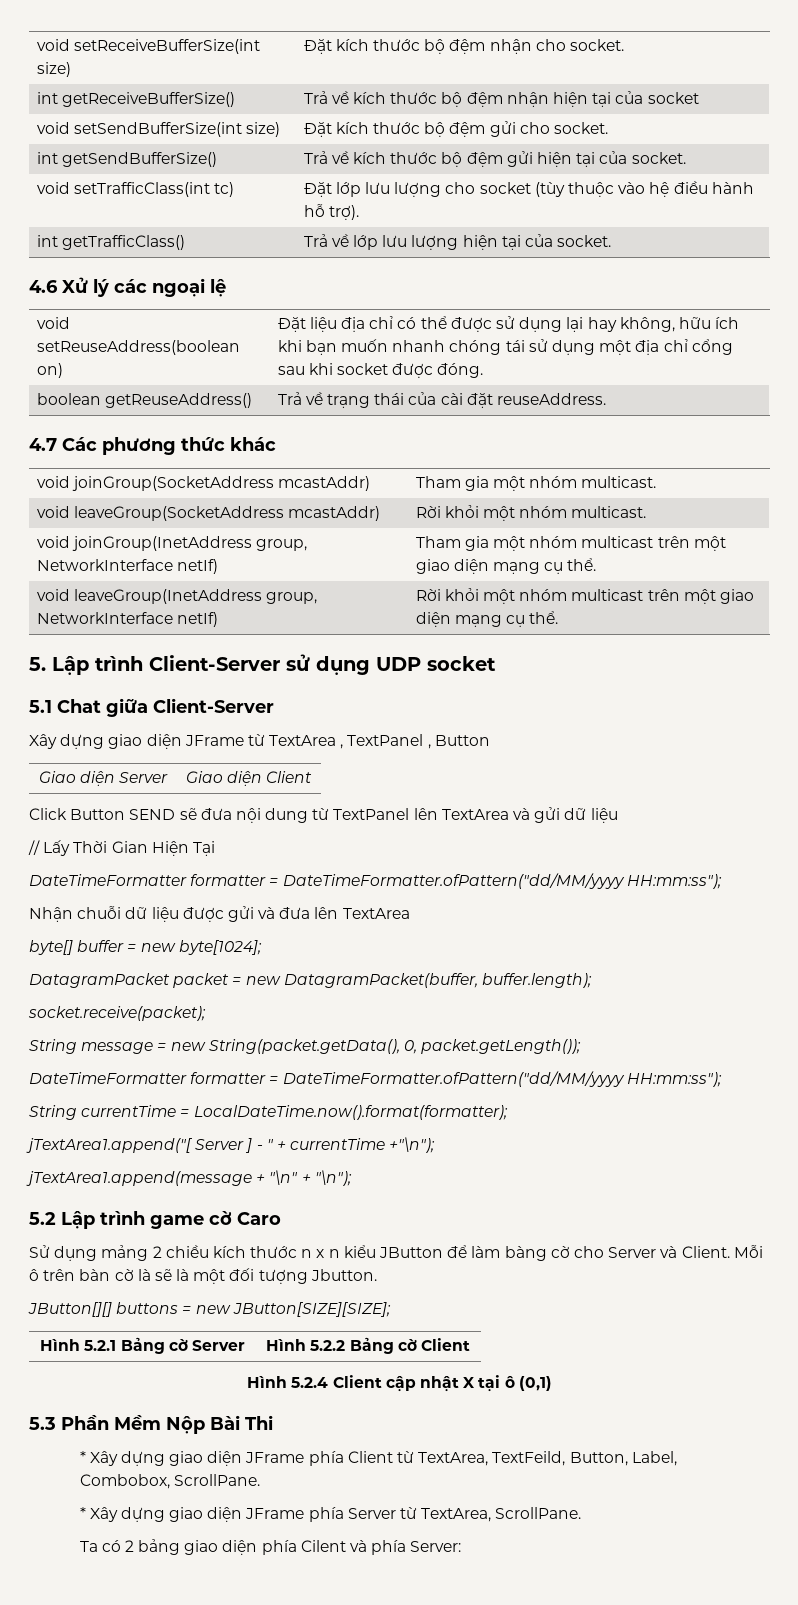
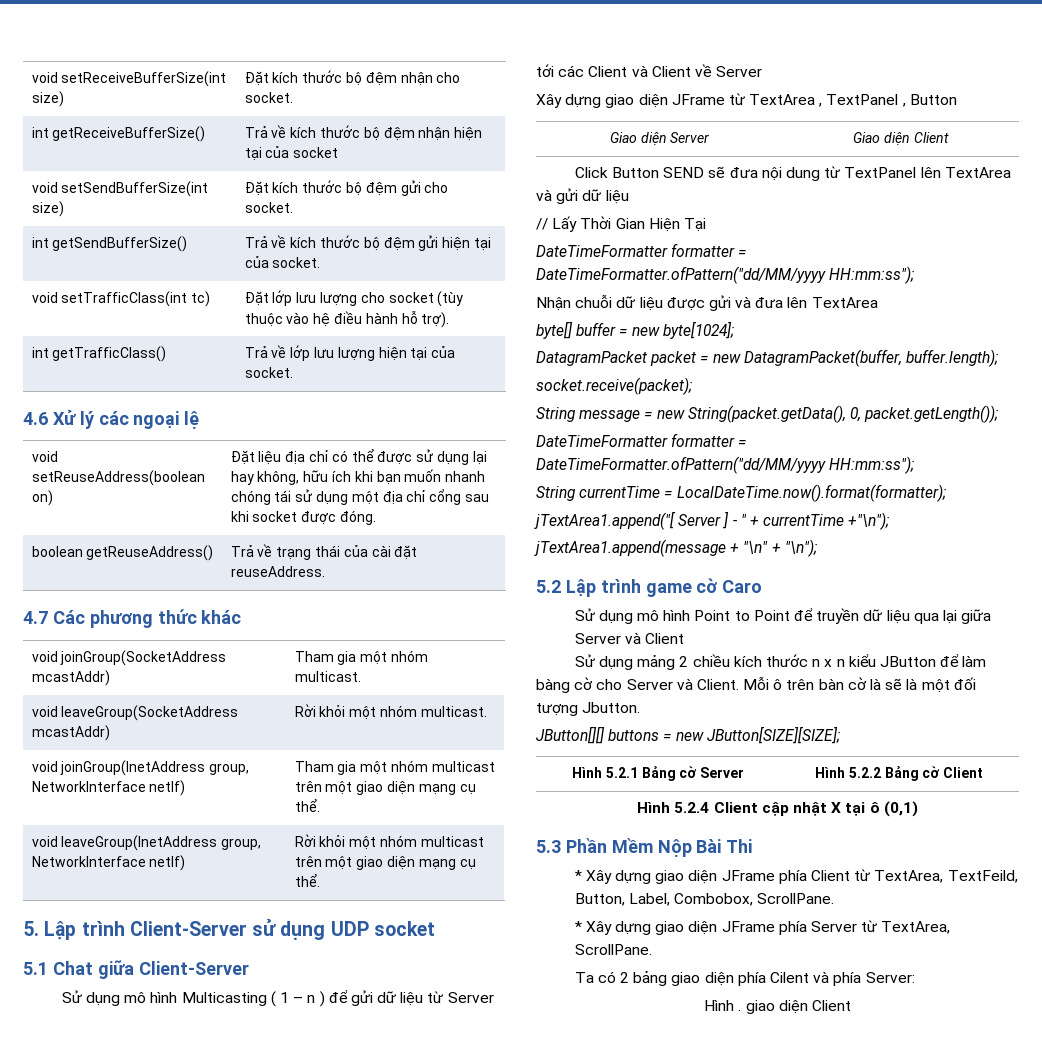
+ Sử dụng mô hình Multicasting ( 1 – n ) để gửi dữ liệu từ Server tới các Client và Client về Server
+ Sử dụng mô hình Point to Point để truyền dữ liệu qua lại giữa Server và Client
+ Hình . giao diện Client

